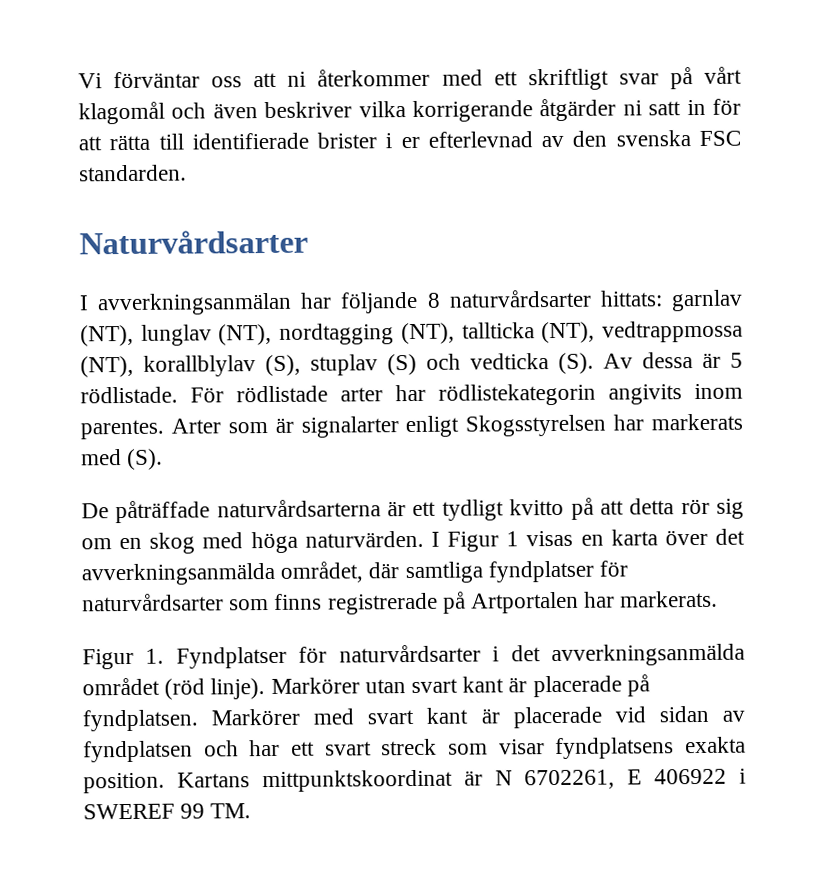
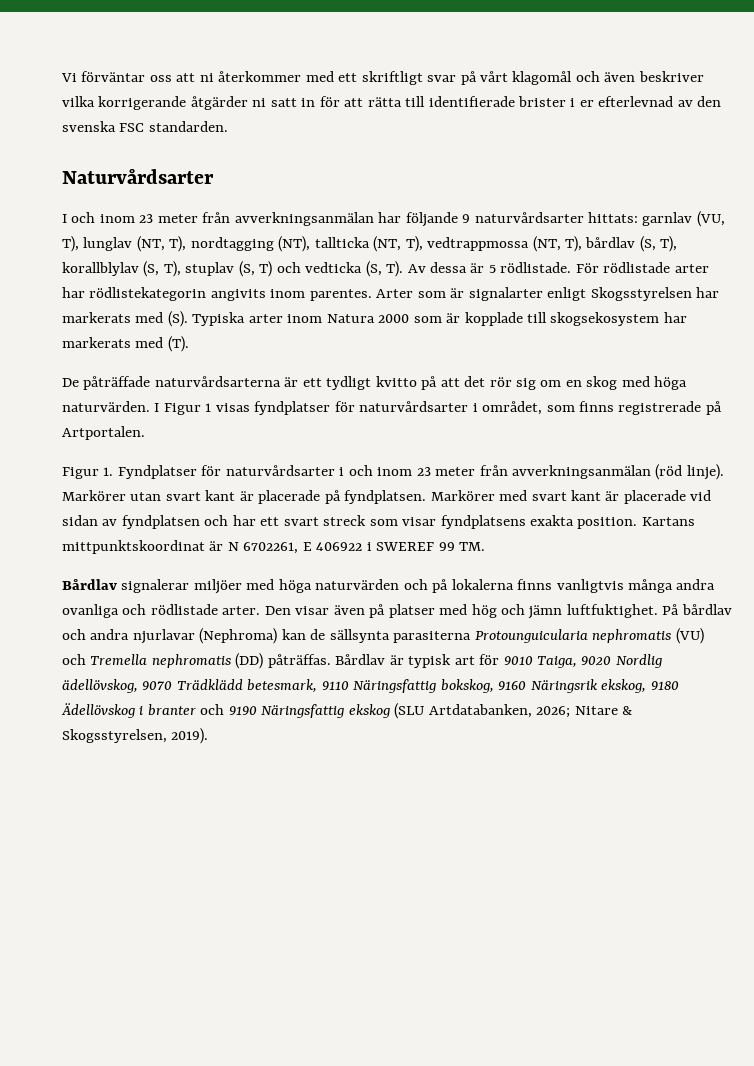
- I avverkningsanmälan har följande 8 naturvårdsarter hittats: garnlav (NT), lunglav (NT), nordtagging (NT), tallticka (NT), vedtrappmossa (NT), korallblylav (S), stuplav (S) och vedticka (S). Av dessa är 5 rödlistade.
+ I och inom 23 meter från avverkningsanmälan har följande 9 naturvårdsarter hittats: garnlav (VU, T), lunglav (NT, T), nordtagging (NT), tallticka (NT, T), vedtrappmossa (NT, T), bårdlav (S, T), korallblylav (S, T), stuplav (S, T) och vedticka (S, T). Av dessa är 5 rödlistade.
- Arter som är signalarter enligt Skogsstyrelsen har markerats med (S).
+ Arter som är signalarter enligt Skogsstyrelsen har markerats med (S). Typiska arter inom Natura 2000 som är kopplade till skogsekosystem har markerats med (T).
- De påträffade naturvårdsarterna är ett tydligt kvitto på att detta rör sig om en skog med höga naturvärden.
+ De påträffade naturvårdsarterna är ett tydligt kvitto på att det rör sig om en skog med höga naturvärden.
- I Figur 1 visas en karta över det avverkningsanmälda området, där samtliga fyndplatser för naturvårdsarter som finns registrerade på Artportalen har markerats.
+ I Figur 1 visas fyndplatser för naturvårdsarter i området, som finns registrerade på Artportalen.
- Figur 1. Fyndplatser för naturvårdsarter i det avverkningsanmälda området (röd linje).
+ Figur 1. Fyndplatser för naturvårdsarter i och inom 23 meter från avverkningsanmälan (röd linje).
+ Bårdlav signalerar miljöer med höga naturvärden och på lokalerna finns vanligtvis många andra ovanliga och rödlistade arter. Den visar även på platser med hög och jämn luftfuktighet. På bårdlav och andra njurlavar (Nephroma) kan de sällsynta parasiterna Protounguicularia nephromatis (VU) och Tremella nephromatis (DD) påträffas. Bårdlav är typisk art för 9010 Taiga, 9020 Nordlig ädellövskog, 9070 Trädklädd betesmark, 9110 Näringsfattig bokskog, 9160 Näringsrik ekskog, 9180 Ädellövskog i branter och 9190 Näringsfattig ekskog (SLU Artdatabanken, 2026; Nitare & Skogsstyrelsen, 2019).

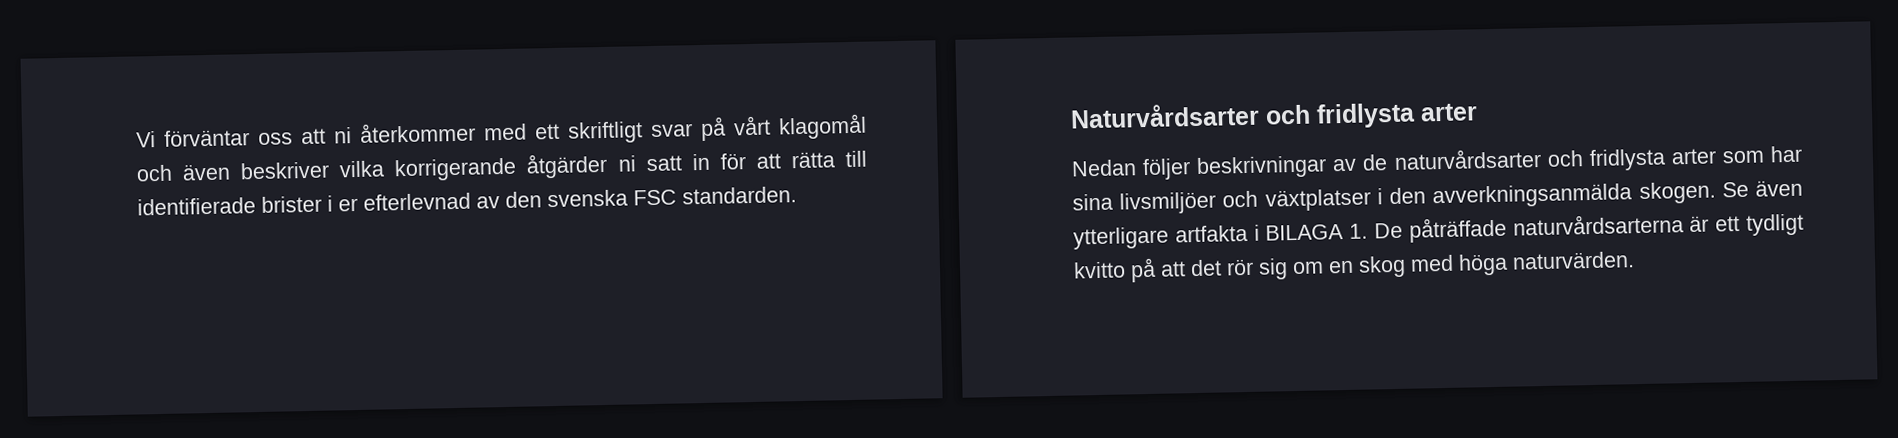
- Naturvårdsarter
- I och inom 23 meter från avverkningsanmälan har följande 9 naturvårdsarter hittats: garnlav (VU, T), lunglav (NT, T), nordtagging (NT), tallticka (NT, T), vedtrappmossa (NT, T), bårdlav (S, T), korallblylav (S, T), stuplav (S, T) och vedticka (S, T). Av dessa är 5 rödlistade. För rödlistade arter har rödlistekategorin angivits inom parentes. Arter som är signalarter enligt Skogsstyrelsen har markerats med (S). Typiska arter inom Natura 2000 som är kopplade till skogsekosystem har markerats med (T).
- De påträffade naturvårdsarterna är ett tydligt kvitto på att det rör sig om en skog med höga naturvärden. I Figur 1 visas fyndplatser för naturvårdsarter i området, som finns registrerade på Artportalen.
- Figur 1. Fyndplatser för naturvårdsarter i och inom 23 meter från avverkningsanmälan (röd linje). Markörer utan svart kant är placerade på fyndplatsen. Markörer med svart kant är placerade vid sidan av fyndplatsen och har ett svart streck som visar fyndplatsens exakta position. Kartans mittpunktskoordinat är N 6702261, E 406922 i SWEREF 99 TM.
- Bårdlav signalerar miljöer med höga naturvärden och på lokalerna finns vanligtvis många andra ovanliga och rödlistade arter. Den visar även på platser med hög och jämn luftfuktighet. På bårdlav och andra njurlavar (Nephroma) kan de sällsynta parasiterna Protounguicularia nephromatis (VU) och Tremella nephromatis (DD) påträffas. Bårdlav är typisk art för 9010 Taiga, 9020 Nordlig ädellövskog, 9070 Trädklädd betesmark, 9110 Näringsfattig bokskog, 9160 Näringsrik ekskog, 9180 Ädellövskog i branter och 9190 Näringsfattig ekskog (SLU Artdatabanken, 2026; Nitare & Skogsstyrelsen, 2019).
+ Naturvårdsarter och fridlysta arter
+ Nedan följer beskrivningar av de naturvårdsarter och fridlysta arter som har sina livsmiljöer och växtplatser i den avverkningsanmälda skogen. Se även ytterligare artfakta i BILAGA 1. De påträffade naturvårdsarterna är ett tydligt kvitto på att det rör sig om en skog med höga naturvärden.

